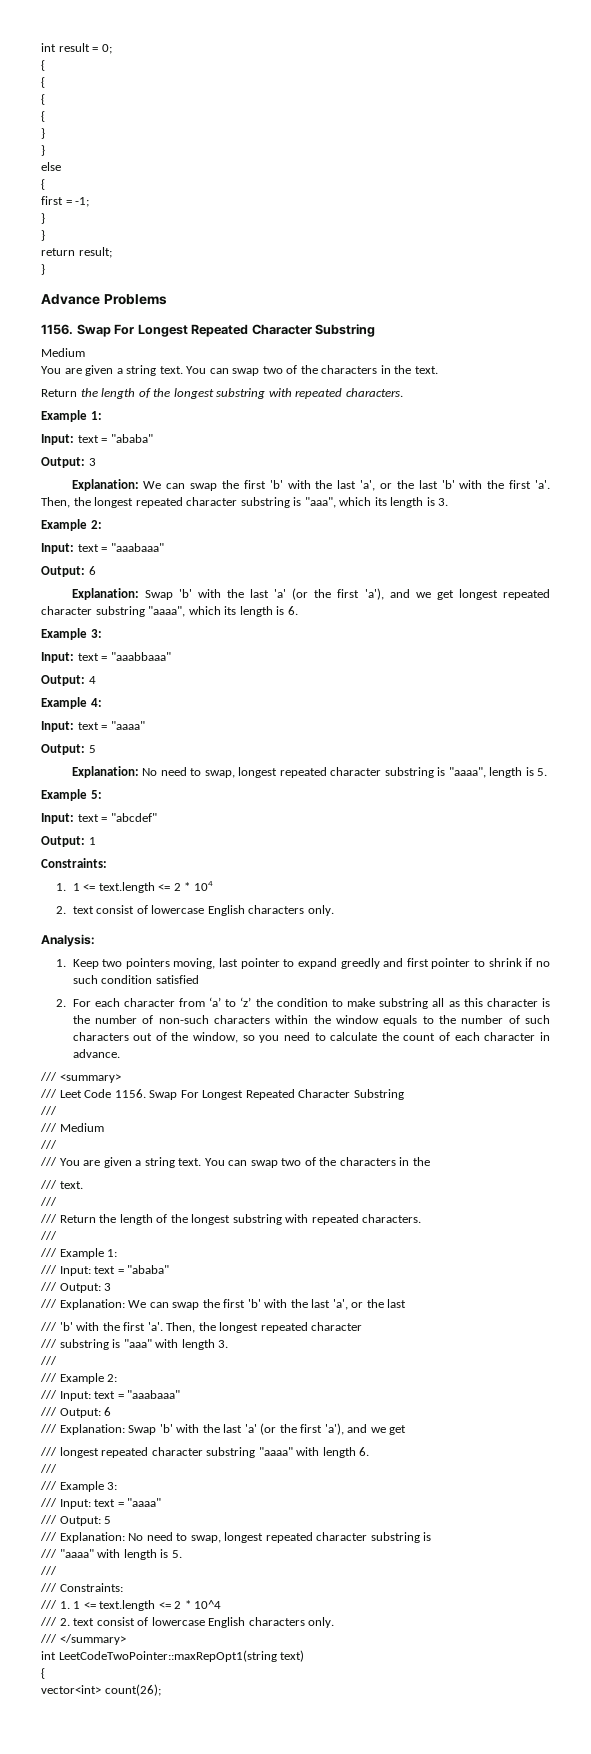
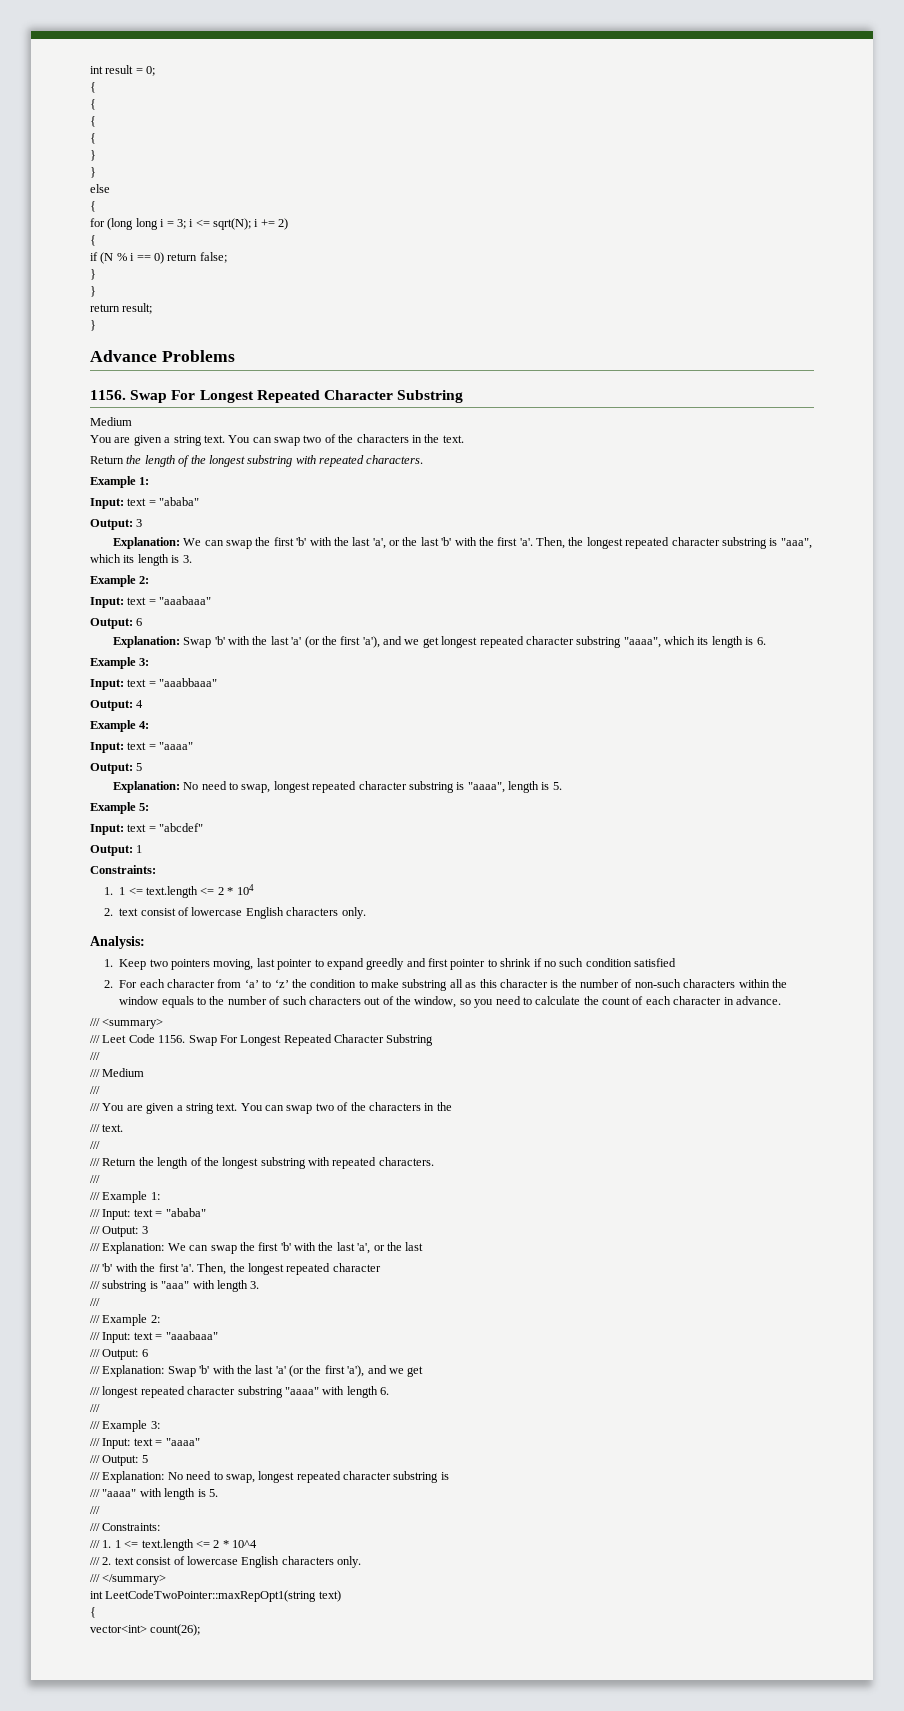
- first = -1;
+ for (long long i = 3; i <= sqrt(N); i += 2)
+ {
+ if (N % i == 0) return false;

